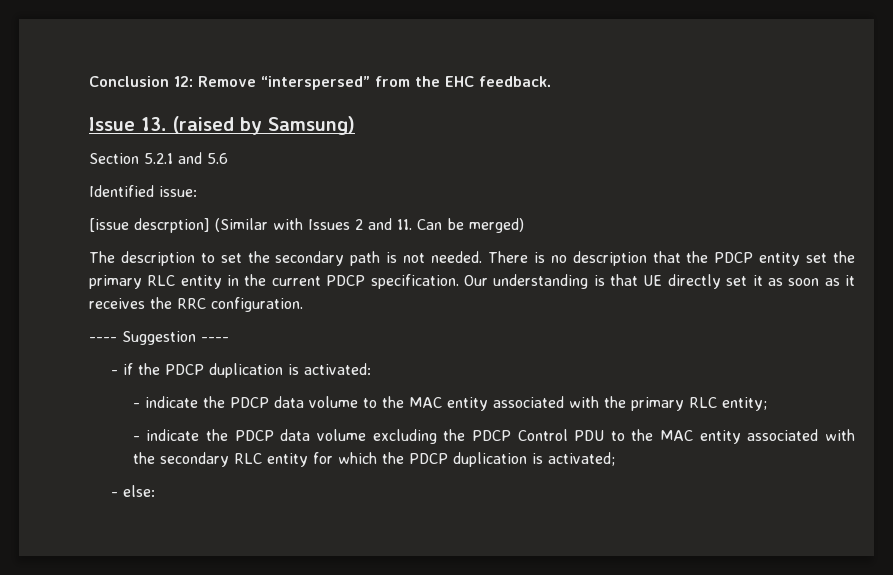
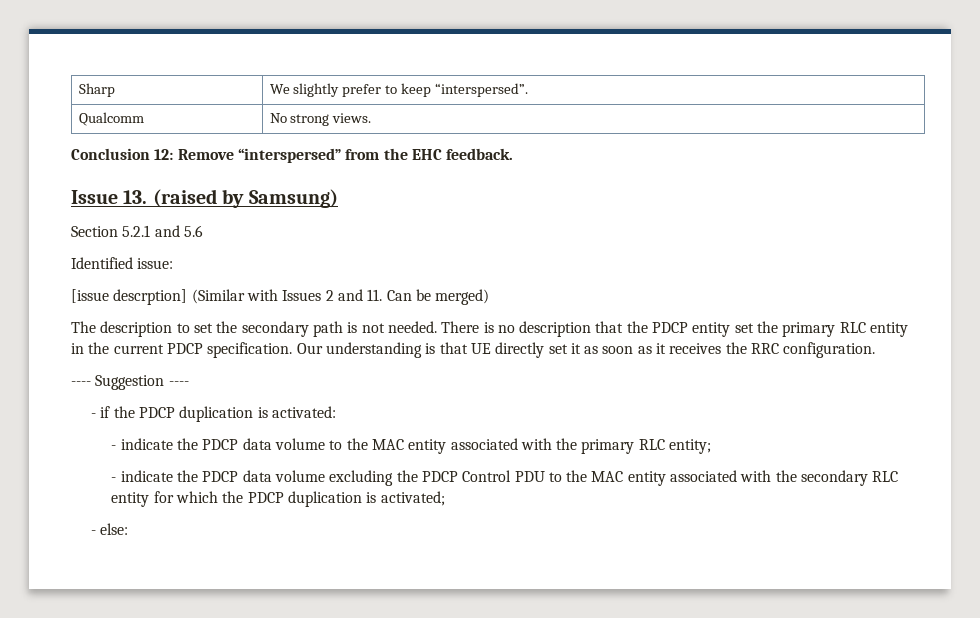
+ Sharp | We slightly prefer to keep “interspersed”.
+ Qualcomm | No strong views.

